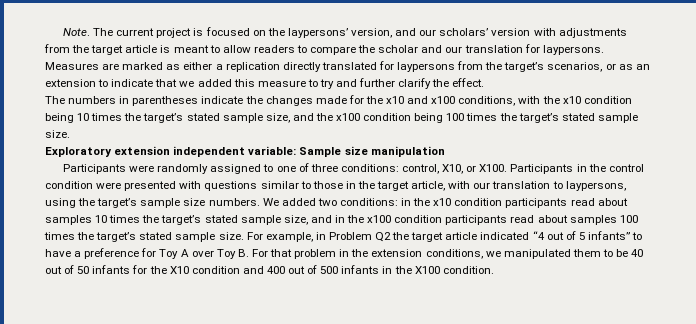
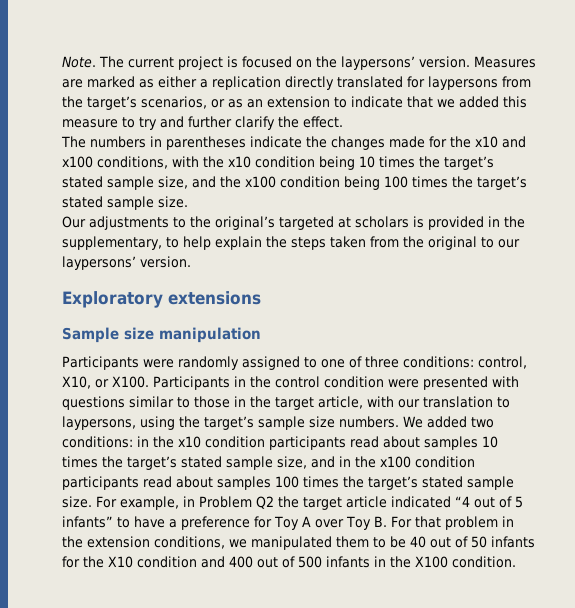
- The current project is focused on the laypersons’ version, and our scholars’ version with adjustments from the target article is meant to allow readers to compare the scholar and our translation for laypersons.
+ The current project is focused on the laypersons’ version.
- Exploratory extension independent variable: Sample size manipulation
+ Our adjustments to the original’s targeted at scholars is provided in the supplementary, to help explain the steps taken from the original to our laypersons’ version.
+ Exploratory extensions
+ Sample size manipulation

